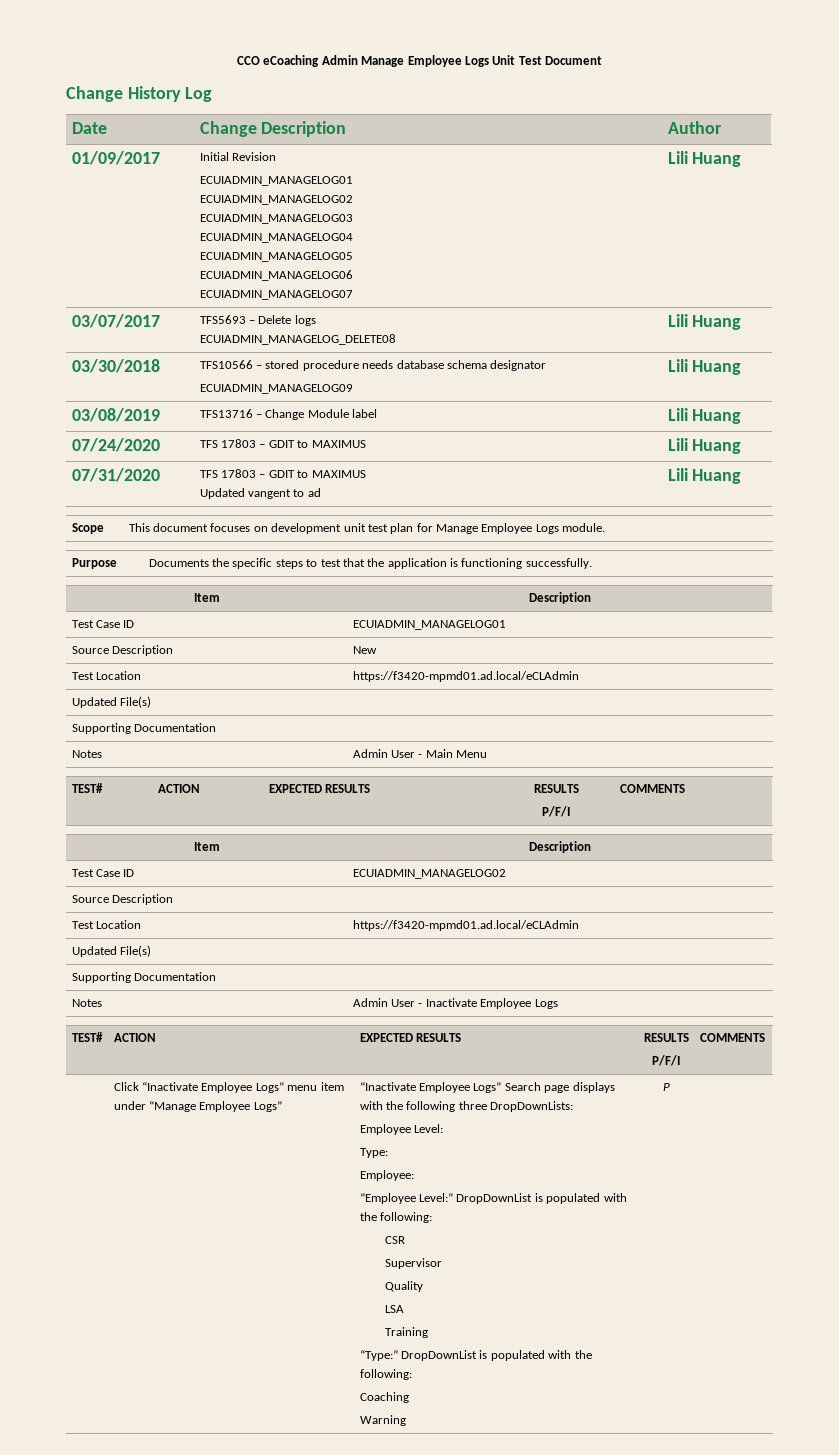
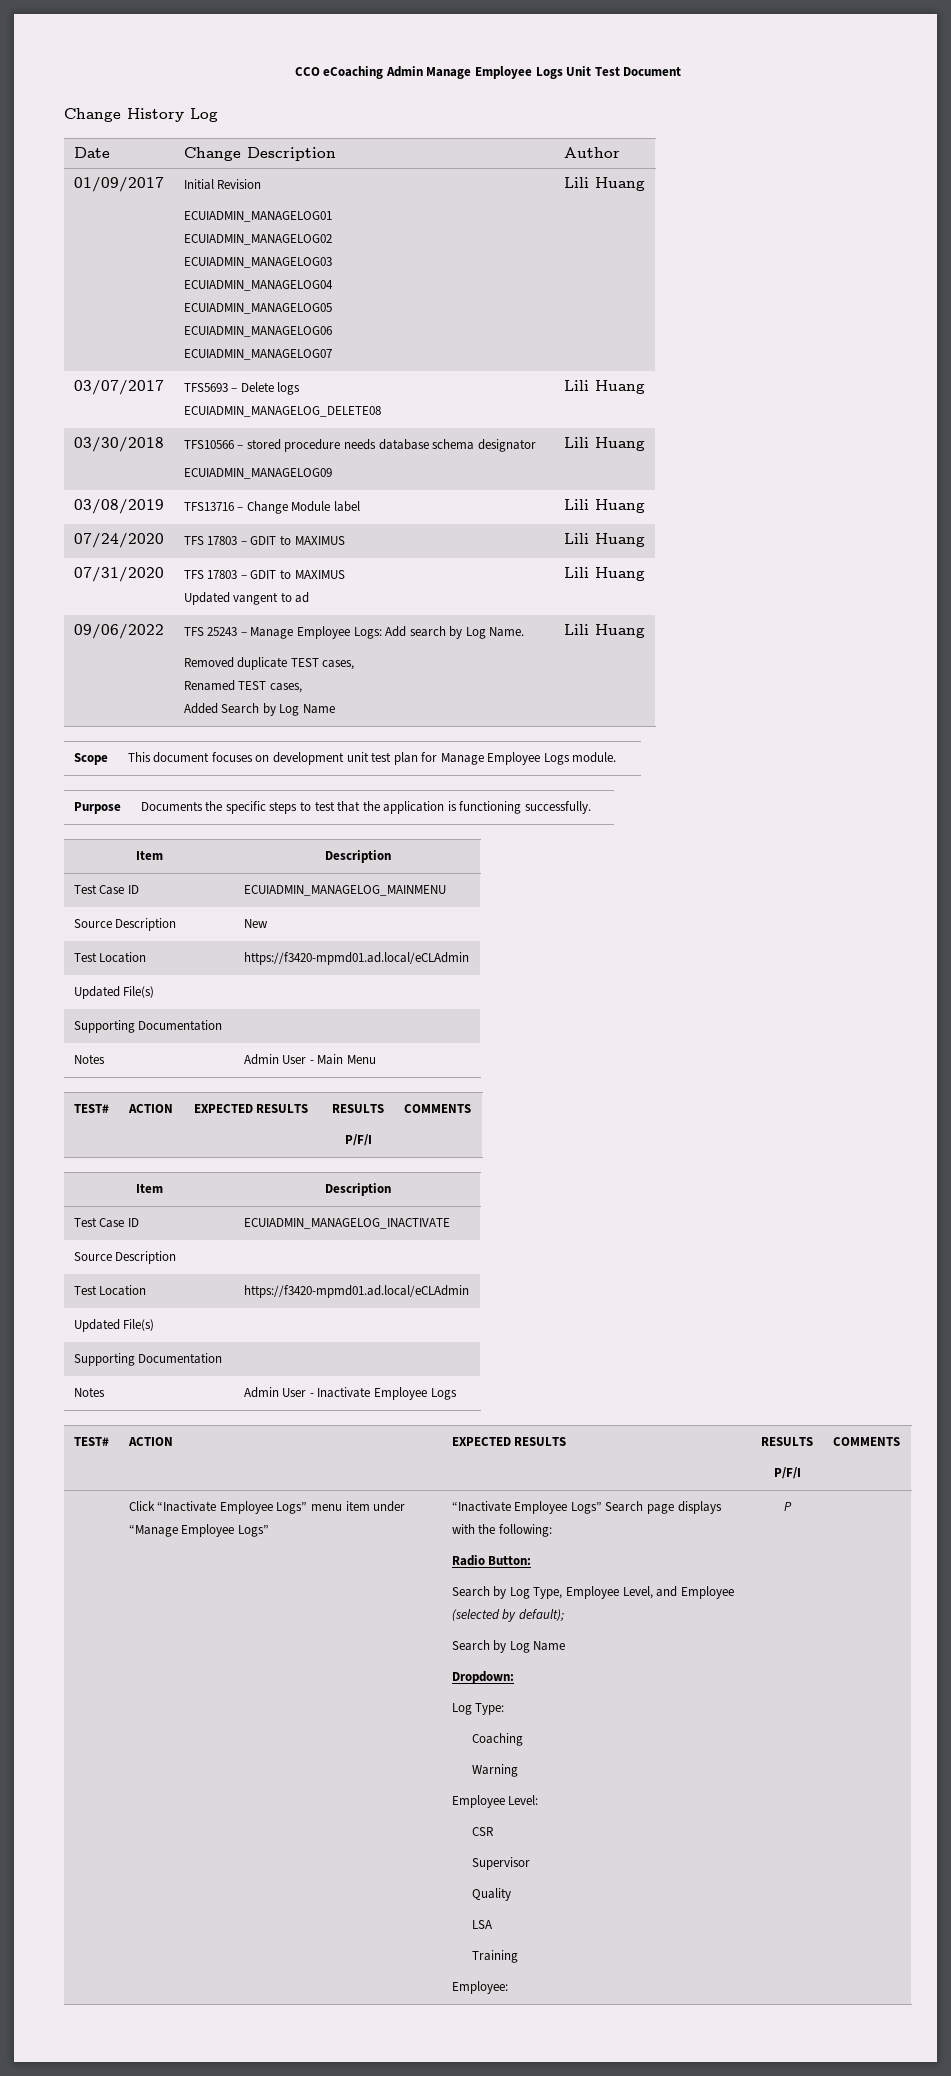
+ 09/06/2022 | TFS 25243 – Manage Employee Logs: Add search by Log Name.
+ Removed duplicate TEST cases,
+ Renamed TEST cases,
+ Added Search by Log Name | Lili Huang
- Test Case ID | ECUIADMIN_MANAGELOG01
+ Test Case ID | ECUIADMIN_MANAGELOG_MAINMENU
- Test Case ID | ECUIADMIN_MANAGELOG02
+ Test Case ID | ECUIADMIN_MANAGELOG_INACTIVATE
- “Inactivate Employee Logs” Search page displays with the following three DropDownLists:
+ “Inactivate Employee Logs” Search page displays with the following:
+ Radio Button:
+ Search by Log Type, Employee Level, and Employee (selected by default);
+ Search by Log Name
+ Dropdown:
+ Log Type:
+ Coaching
+ Warning
  Employee Level:
- Type:
- Employee:
- “Employee Level:” DropDownList is populated with the following:
- “Type:” DropDownList is populated with the following:
- Coaching
- Warning
+ Employee:

